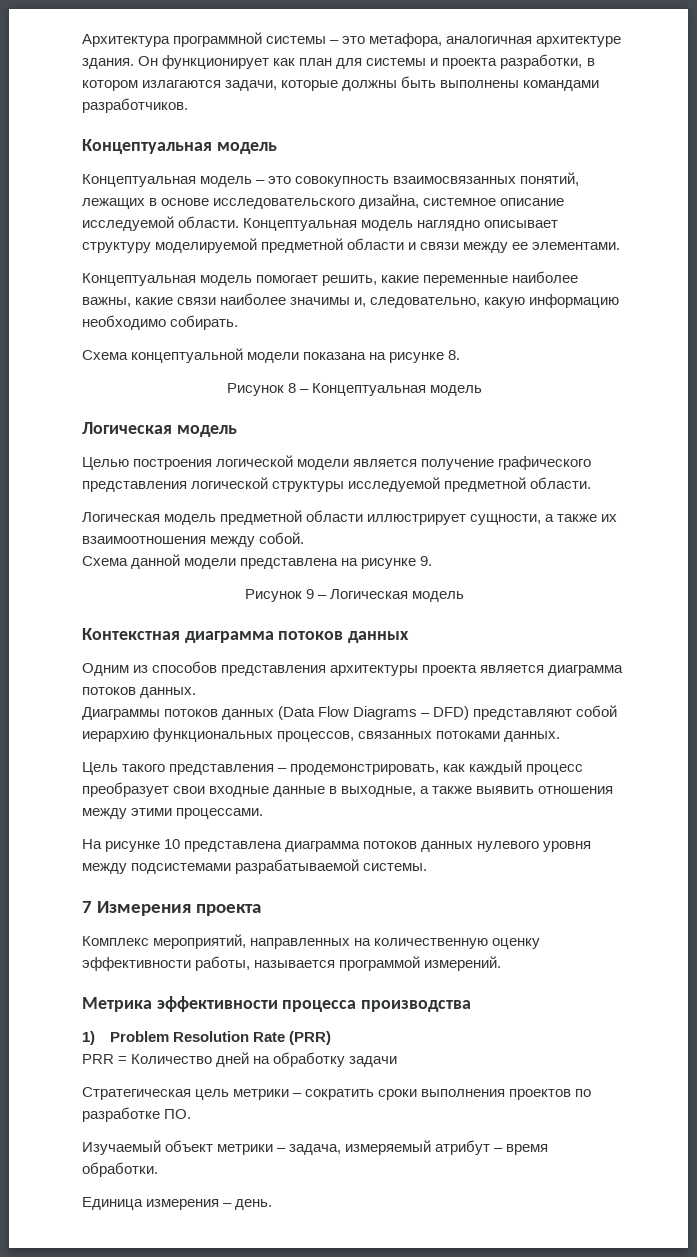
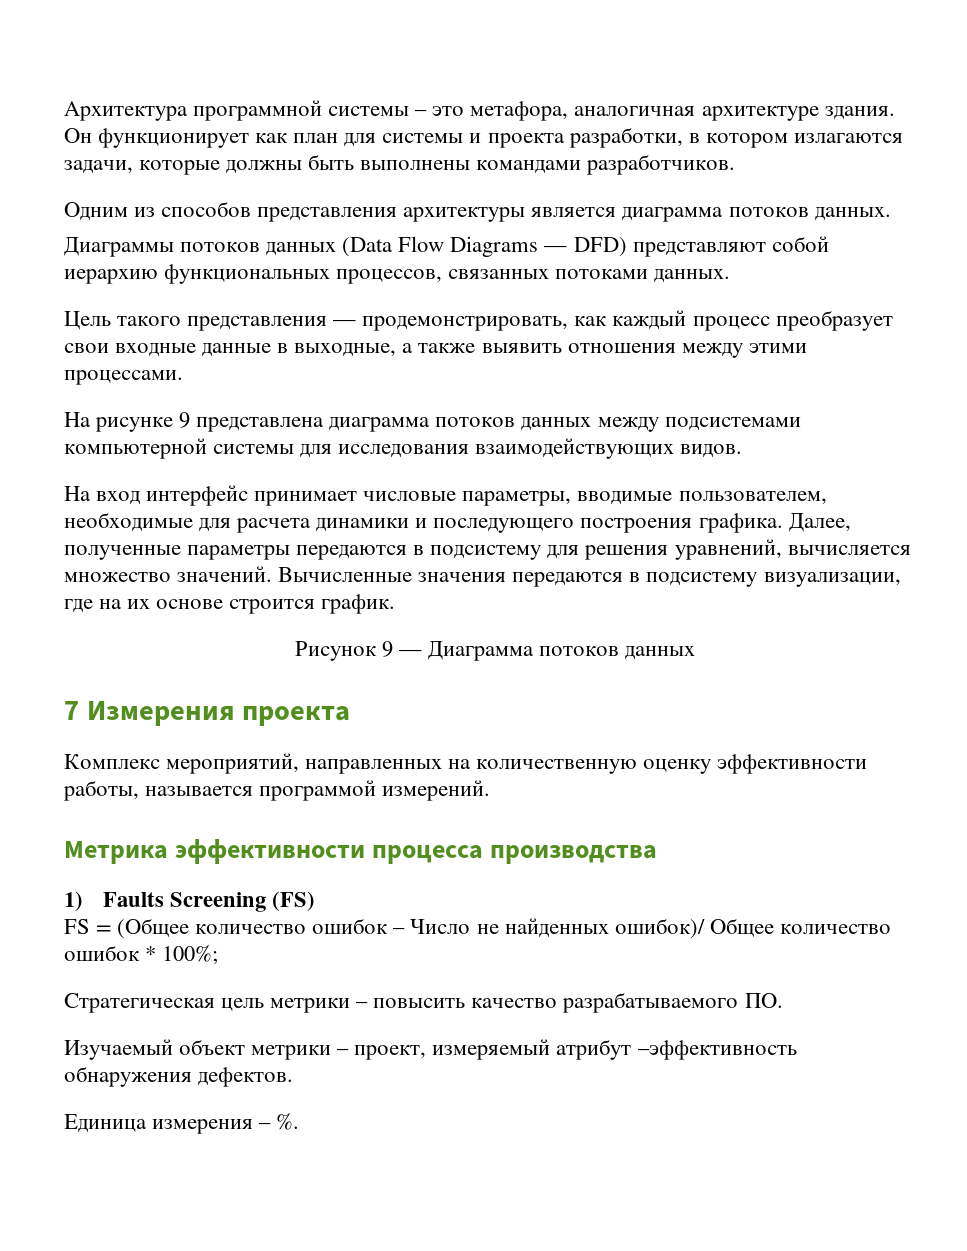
  Он функционирует как план для системы и проекта разработки, в котором излагаются задачи, которые должны быть выполнены командами разработчиков.
- Концептуальная модель
- Концептуальная модель – это совокупность взаимосвязанных понятий, лежащих в основе исследовательского дизайна, системное описание исследуемой области. Концептуальная модель наглядно описывает структуру моделируемой предметной области и связи между ее элементами.
- Концептуальная модель помогает решить, какие переменные наиболее важны, какие связи наиболее значимы и, следовательно, какую информацию необходимо собирать.
- Схема концептуальной модели показана на рисунке 8.
- Рисунок 8 – Концептуальная модель
- Логическая модель
- Целью построения логической модели является получение графического представления логической структуры исследуемой предметной области.
- Логическая модель предметной области иллюстрирует сущности, а также их взаимоотношения между собой.
- Схема данной модели представлена на рисунке 9.
- Рисунок 9 – Логическая модель
- Контекстная диаграмма потоков данных
- Одним из способов представления архитектуры проекта является диаграмма потоков данных.
+ Одним из способов представления архитектуры является диаграмма потоков данных.
- Диаграммы потоков данных (Data Flow Diagrams – DFD) представляют собой иерархию функциональных процессов, связанных потоками данных.
+ Диаграммы потоков данных (Data Flow Diagrams — DFD) представляют собой иерархию функциональных процессов, связанных потоками данных.
- Цель такого представления – продемонстрировать, как каждый процесс преобразует свои входные данные в выходные, а также выявить отношения между этими процессами.
+ Цель такого представления — продемонстрировать, как каждый процесс преобразует свои входные данные в выходные, а также выявить отношения между этими процессами.
- На рисунке 10 представлена диаграмма потоков данных нулевого уровня между подсистемами разрабатываемой системы.
+ На рисунке 9 представлена диаграмма потоков данных между подсистемами компьютерной системы для исследования взаимодействующих видов.
+ На вход интерфейс принимает числовые параметры, вводимые пользователем, необходимые для расчета динамики и последующего построения графика. Далее, полученные параметры передаются в подсистему для решения уравнений, вычисляется множество значений. Вычисленные значения передаются в подсистему визуализации, где на их основе строится график.
+ Рисунок 9 — Диаграмма потоков данных
- 1) Problem Resolution Rate (PRR)
- PRR = Количество дней на обработку задачи
- Стратегическая цель метрики – сократить сроки выполнения проектов по разработке ПО.
+ 1) Faults Screening (FS)
+ FS = (Общее количество ошибок – Число не найденных ошибок)/ Общее количество ошибок * 100%;
+ Стратегическая цель метрики – повысить качество разрабатываемого ПО.
- Изучаемый объект метрики – задача, измеряемый атрибут – время обработки.
+ Изучаемый объект метрики – проект, измеряемый атрибут –эффективность обнаружения дефектов.
- Единица измерения – день.
+ Единица измерения – %.

